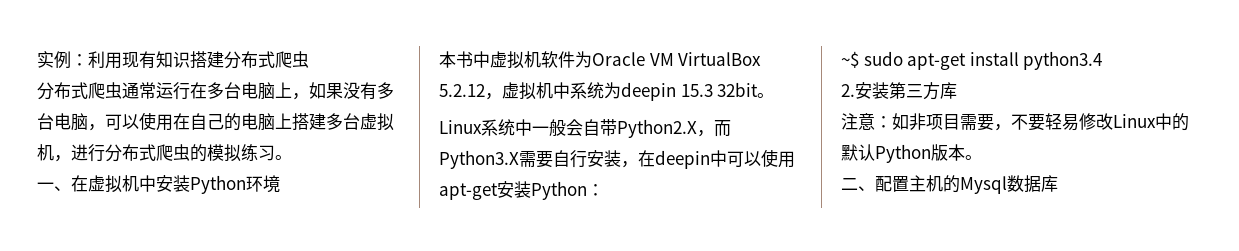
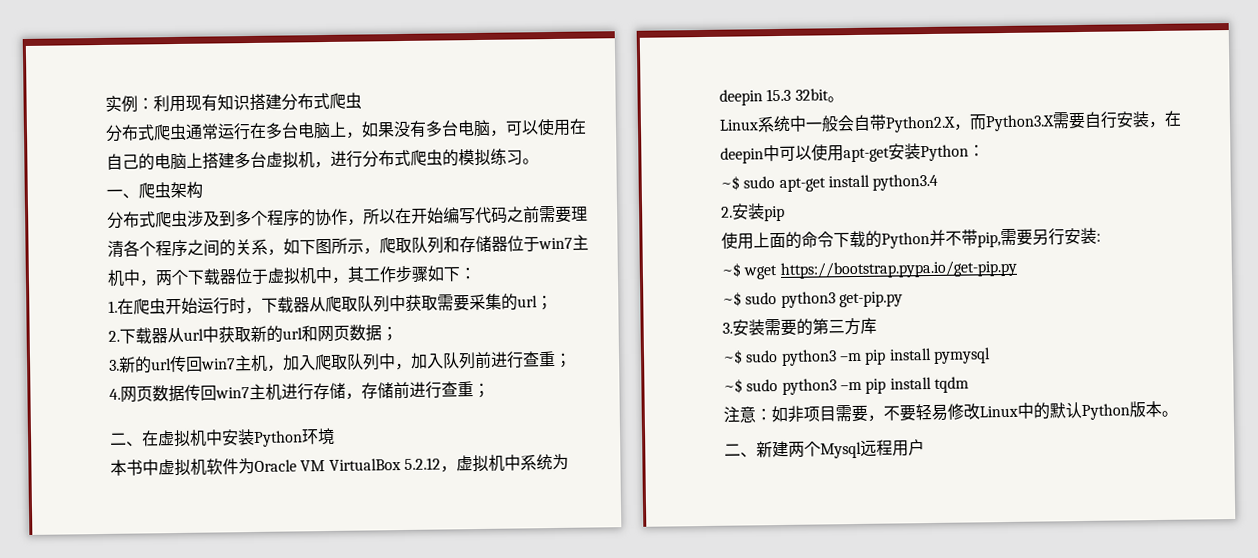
- 一、在虚拟机中安装Python环境
+ 一、爬虫架构
+ 分布式爬虫涉及到多个程序的协作，所以在开始编写代码之前需要理清各个程序之间的关系，如下图所示，爬取队列和存储器位于win7主机中，两个下载器位于虚拟机中，其工作步骤如下：
+ 1.在爬虫开始运行时，下载器从爬取队列中获取需要采集的url；
+ 2.下载器从url中获取新的url和网页数据；
+ 3.新的url传回win7主机，加入爬取队列中，加入队列前进行查重；
+ 4.网页数据传回win7主机进行存储，存储前进行查重；
+ 二、在虚拟机中安装Python环境
- 2.安装第三方库
+ 2.安装pip
+ 使用上面的命令下载的Python并不带pip,需要另行安装:
+ ~$ wget https://bootstrap.pypa.io/get-pip.py
+ ~$ sudo python3 get-pip.py
+ 3.安装需要的第三方库
+ ~$ sudo python3 –m pip install pymysql
+ ~$ sudo python3 –m pip install tqdm
- 二、配置主机的Mysql数据库
+ 二、新建两个Mysql远程用户

